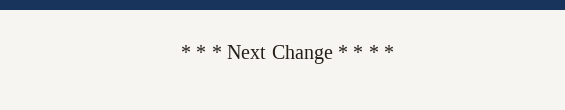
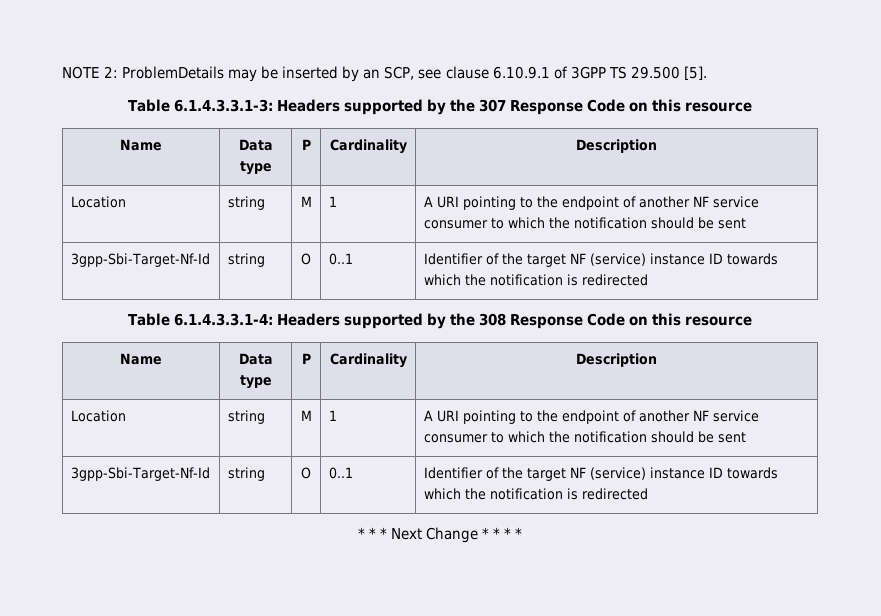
+ NOTE 2: ProblemDetails may be inserted by an SCP, see clause 6.10.9.1 of 3GPP TS 29.500 [5].
+ Table 6.1.4.3.3.1-3: Headers supported by the 307 Response Code on this resource
+ Name | Data type | P | Cardinality | Description
+ Location | string | M | 1 | A URI pointing to the endpoint of another NF service consumer to which the notification should be sent
+ 3gpp-Sbi-Target-Nf-Id | string | O | 0..1 | Identifier of the target NF (service) instance ID towards which the notification is redirected
+ Table 6.1.4.3.3.1-4: Headers supported by the 308 Response Code on this resource
+ Name | Data type | P | Cardinality | Description
+ Location | string | M | 1 | A URI pointing to the endpoint of another NF service consumer to which the notification should be sent
+ 3gpp-Sbi-Target-Nf-Id | string | O | 0..1 | Identifier of the target NF (service) instance ID towards which the notification is redirected

